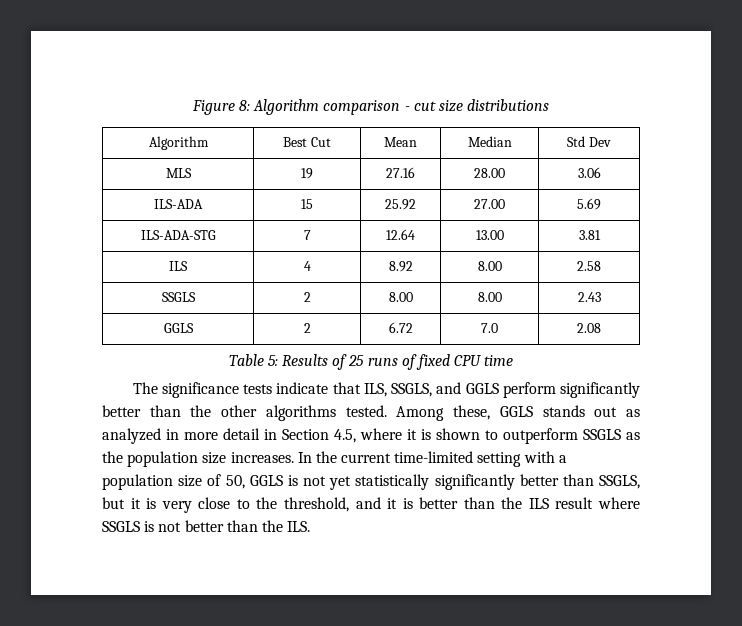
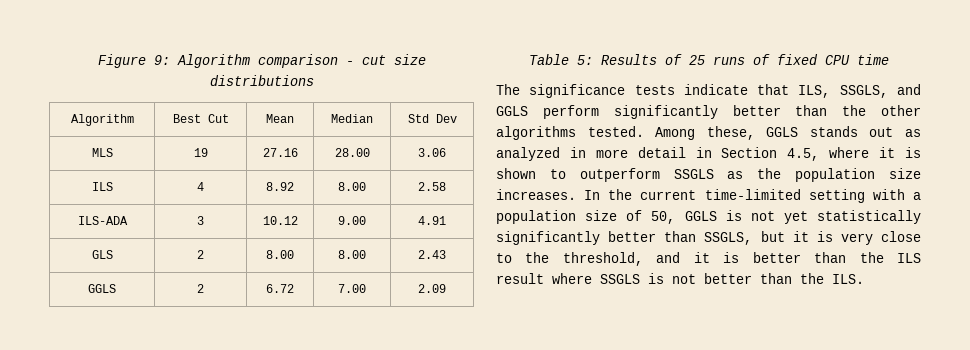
- Figure 8: Algorithm comparison - cut size distributions
+ Figure 9: Algorithm comparison - cut size distributions
- ILS-ADA | 15 | 25.92 | 27.00 | 5.69
- ILS-ADA-STG | 7 | 12.64 | 13.00 | 3.81
- SSGLS | 2 | 8.00 | 8.00 | 2.43
+ ILS-ADA | 3 | 10.12 | 9.00 | 4.91
+ GLS | 2 | 8.00 | 8.00 | 2.43
- GGLS | 2 | 6.72 | 7.0 | 2.08
+ GGLS | 2 | 6.72 | 7.00 | 2.09

